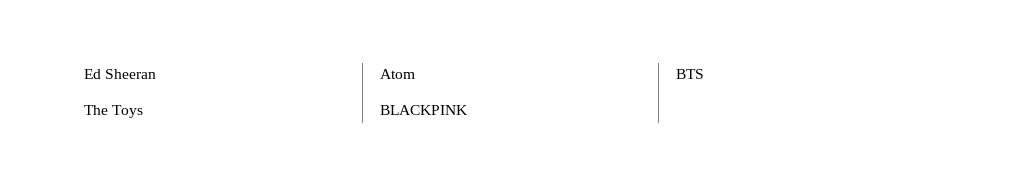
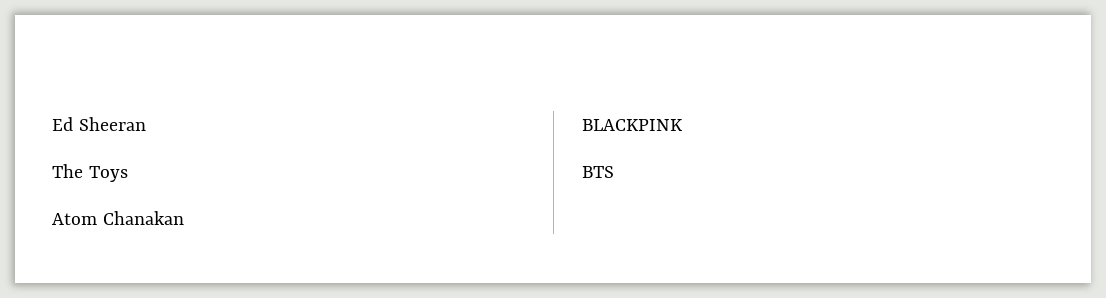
- Atom
+ Atom Chanakan

